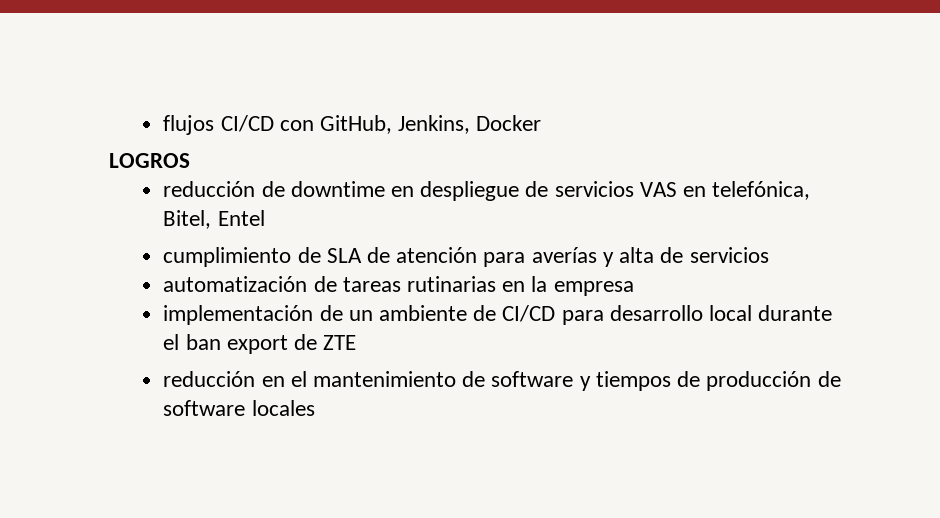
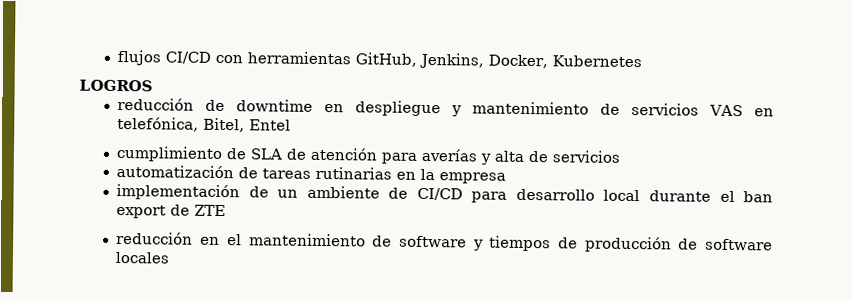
- flujos CI/CD con GitHub, Jenkins, Docker
+ flujos CI/CD con herramientas GitHub, Jenkins, Docker, Kubernetes
- reducción de downtime en despliegue de servicios VAS en telefónica, Bitel, Entel
+ reducción de downtime en despliegue y mantenimiento de servicios VAS en telefónica, Bitel, Entel

